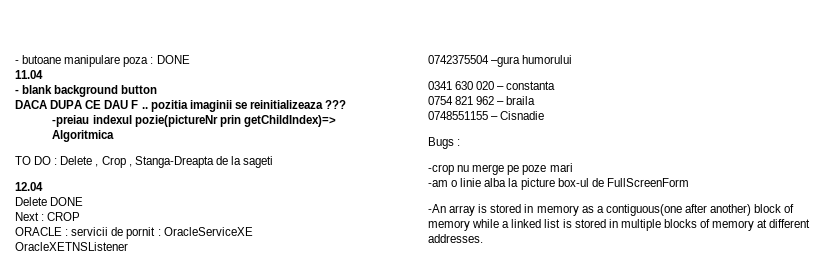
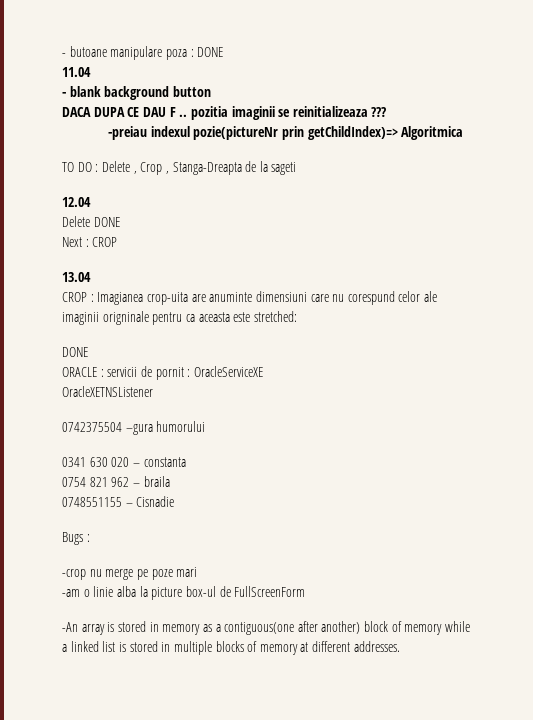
+ 13.04
+ CROP : Imagianea crop-uita are anuminte dimensiuni care nu corespund celor ale imaginii origninale pentru ca aceasta este stretched:
+ DONE

